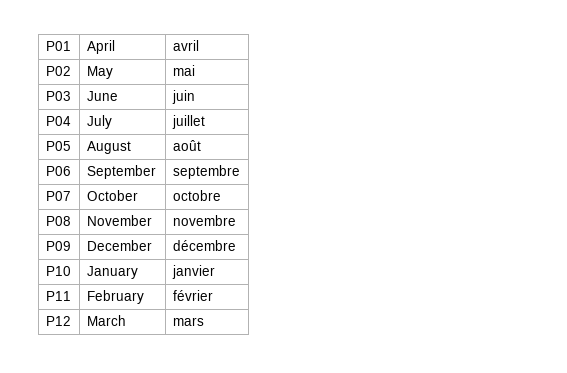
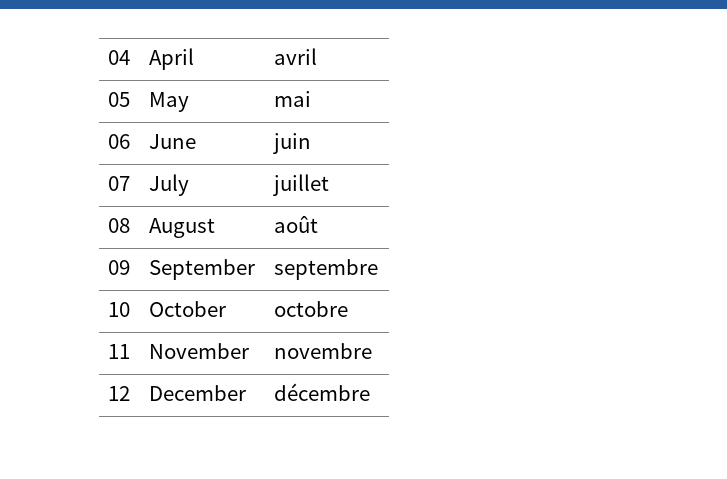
- P01 | April | avril
+ 04 | April | avril
- P02 | May | mai
+ 05 | May | mai
- P03 | June | juin
+ 06 | June | juin
- P04 | July | juillet
+ 07 | July | juillet
- P05 | August | août
+ 08 | August | août
- P06 | September | septembre
+ 09 | September | septembre
- P07 | October | octobre
+ 10 | October | octobre
- P08 | November | novembre
+ 11 | November | novembre
- P09 | December | décembre
+ 12 | December | décembre
- P10 | January | janvier
- P11 | February | février
- P12 | March | mars

